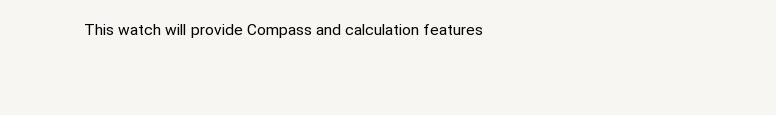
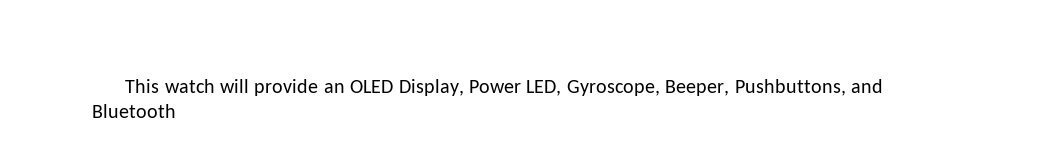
- This watch will provide Compass and calculation features
+ This watch will provide an OLED Display, Power LED, Gyroscope, Beeper, Pushbuttons, and Bluetooth

